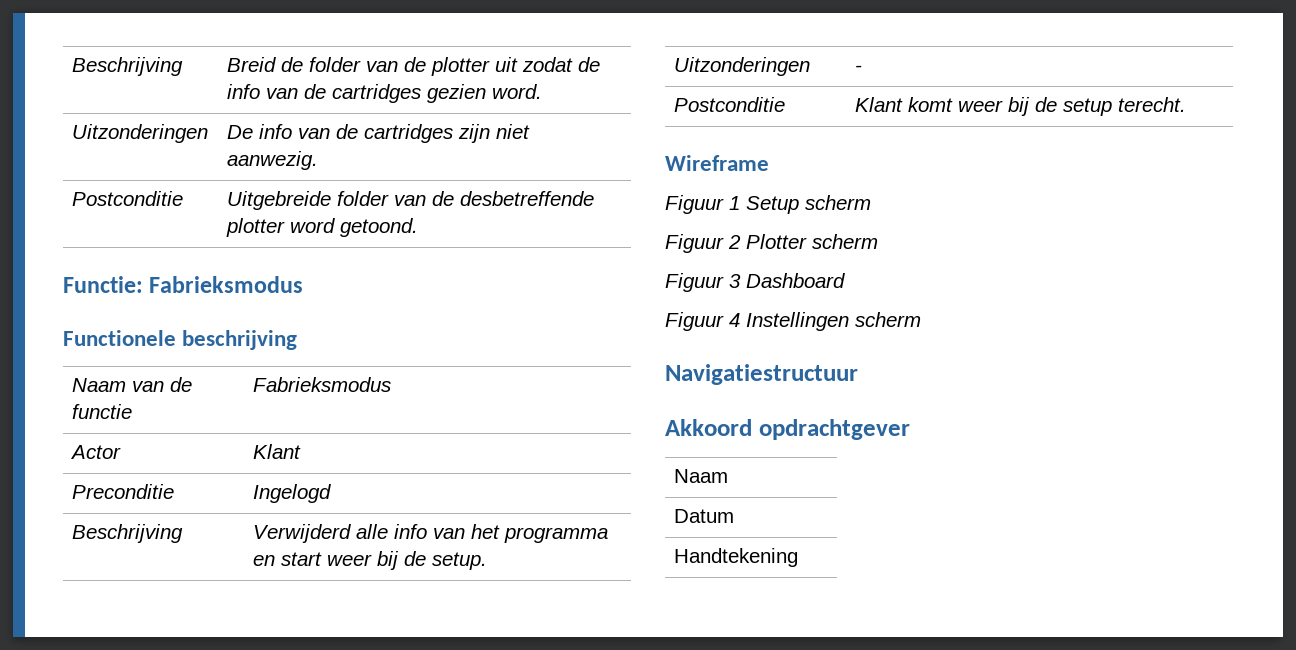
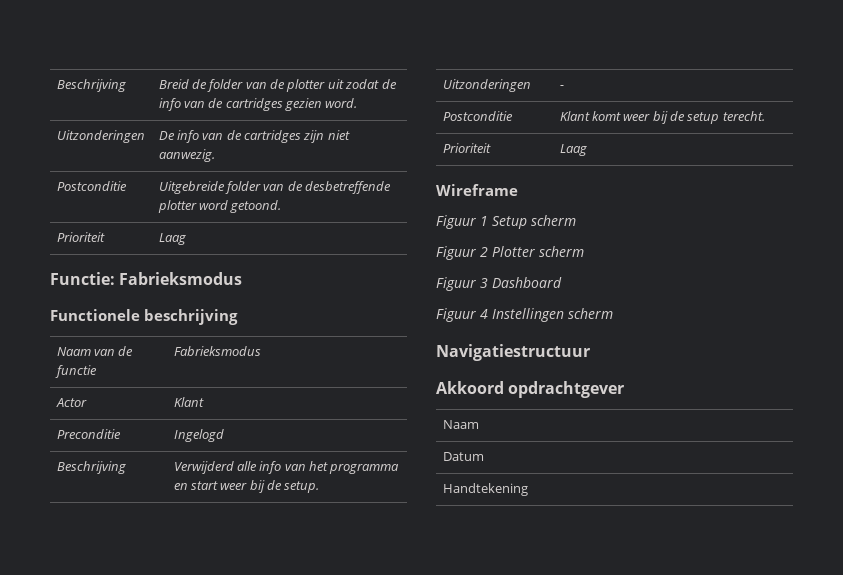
  Postconditie | Uitgebreide folder van de desbetreffende plotter word getoond.
+ Prioriteit | Laag
  Postconditie | Klant komt weer bij de setup terecht.
+ Prioriteit | Laag

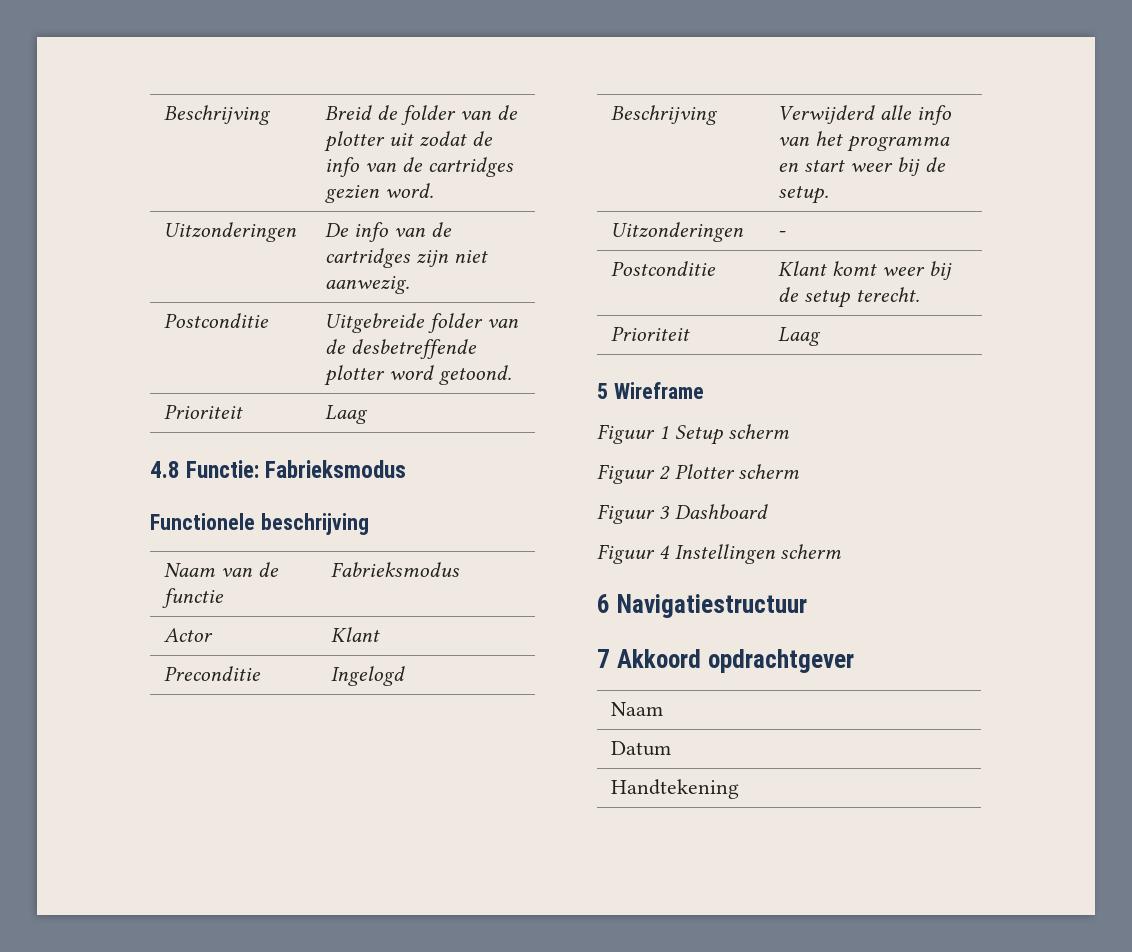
- Functie: Fabrieksmodus
+ 4.8 Functie: Fabrieksmodus
- Wireframe
+ 5 Wireframe
- Navigatiestructuur
+ 6 Navigatiestructuur
- Akkoord opdrachtgever
+ 7 Akkoord opdrachtgever

